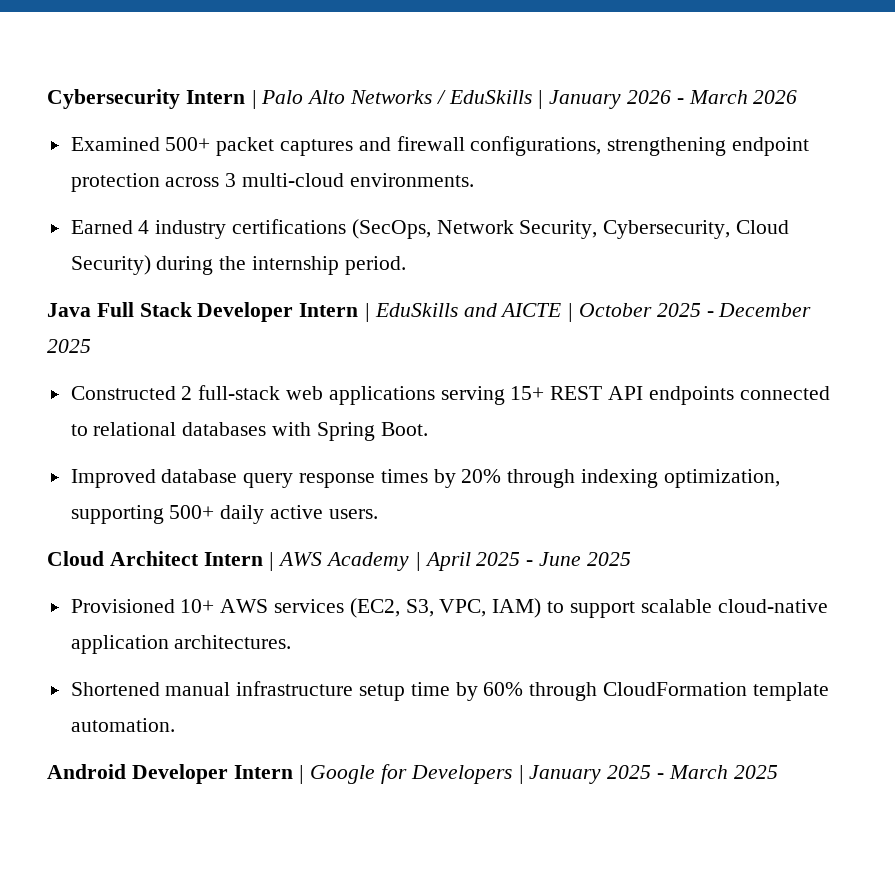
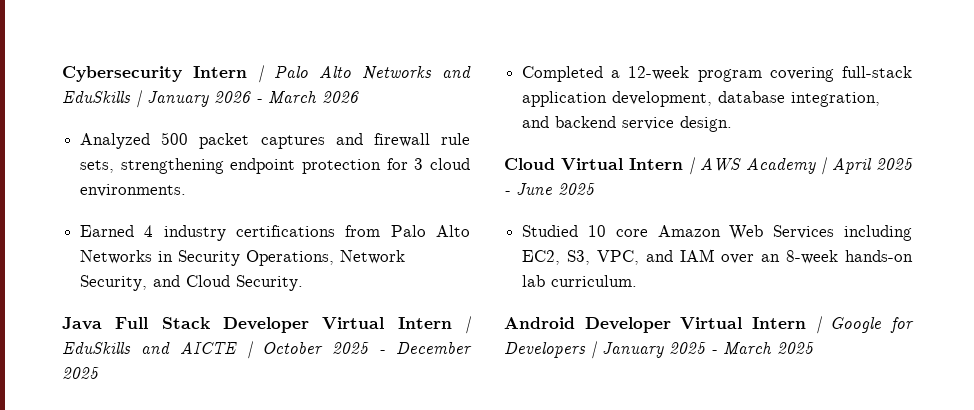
- Cybersecurity Intern | Palo Alto Networks / EduSkills | January 2026 - March 2026
+ Cybersecurity Intern | Palo Alto Networks and EduSkills | January 2026 - March 2026
- Examined 500+ packet captures and firewall configurations, strengthening endpoint protection across 3 multi-cloud environments.
+ Analyzed 500 packet captures and firewall rule sets, strengthening endpoint protection for 3 cloud environments.
- Earned 4 industry certifications (SecOps, Network Security, Cybersecurity, Cloud Security) during the internship period.
+ Earned 4 industry certifications from Palo Alto Networks in Security Operations, Network Security, and Cloud Security.
- Java Full Stack Developer Intern | EduSkills and AICTE | October 2025 - December 2025
+ Java Full Stack Developer Virtual Intern | EduSkills and AICTE | October 2025 - December 2025
- Constructed 2 full-stack web applications serving 15+ REST API endpoints connected to relational databases with Spring Boot.
- Improved database query response times by 20% through indexing optimization, supporting 500+ daily active users.
- Cloud Architect Intern | AWS Academy | April 2025 - June 2025
+ Completed a 12-week program covering full-stack application development, database integration, and backend service design.
+ Cloud Virtual Intern | AWS Academy | April 2025 - June 2025
- Provisioned 10+ AWS services (EC2, S3, VPC, IAM) to support scalable cloud-native application architectures.
- Shortened manual infrastructure setup time by 60% through CloudFormation template automation.
+ Studied 10 core Amazon Web Services including EC2, S3, VPC, and IAM over an 8-week hands-on lab curriculum.
- Android Developer Intern | Google for Developers | January 2025 - March 2025
+ Android Developer Virtual Intern | Google for Developers | January 2025 - March 2025

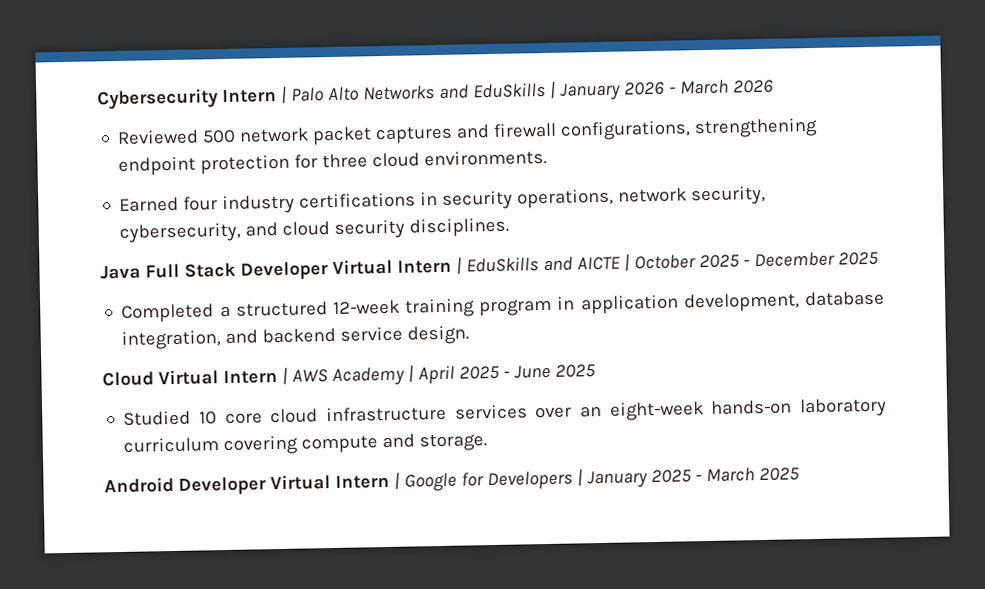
- Analyzed 500 packet captures and firewall rule sets, strengthening endpoint protection for 3 cloud environments.
+ Reviewed 500 network packet captures and firewall configurations, strengthening endpoint protection for three cloud environments.
- Earned 4 industry certifications from Palo Alto Networks in Security Operations, Network Security, and Cloud Security.
+ Earned four industry certifications in security operations, network security, cybersecurity, and cloud security disciplines.
- Completed a 12-week program covering full-stack application development, database integration, and backend service design.
+ Completed a structured 12-week training program in application development, database integration, and backend service design.
- Studied 10 core Amazon Web Services including EC2, S3, VPC, and IAM over an 8-week hands-on lab curriculum.
+ Studied 10 core cloud infrastructure services over an eight-week hands-on laboratory curriculum covering compute and storage.

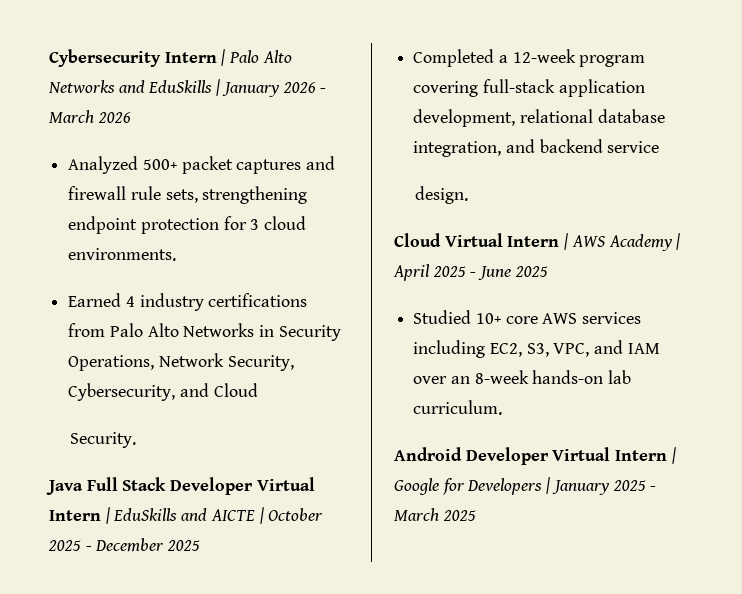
- Reviewed 500 network packet captures and firewall configurations, strengthening endpoint protection for three cloud environments.
+ Analyzed 500+ packet captures and firewall rule sets, strengthening endpoint protection for 3 cloud environments.
- Earned four industry certifications in security operations, network security, cybersecurity, and cloud security disciplines.
+ Earned 4 industry certifications from Palo Alto Networks in Security Operations, Network Security, Cybersecurity, and Cloud
+ Security.
- Completed a structured 12-week training program in application development, database integration, and backend service design.
+ Completed a 12-week program covering full-stack application development, relational database integration, and backend service
+ design.
- Studied 10 core cloud infrastructure services over an eight-week hands-on laboratory curriculum covering compute and storage.
+ Studied 10+ core AWS services including EC2, S3, VPC, and IAM over an 8-week hands-on lab curriculum.

